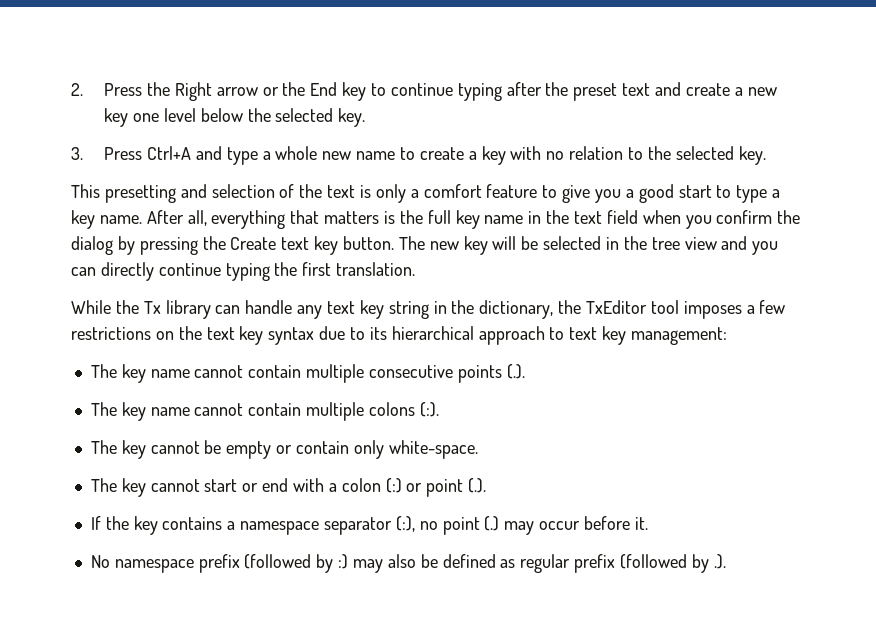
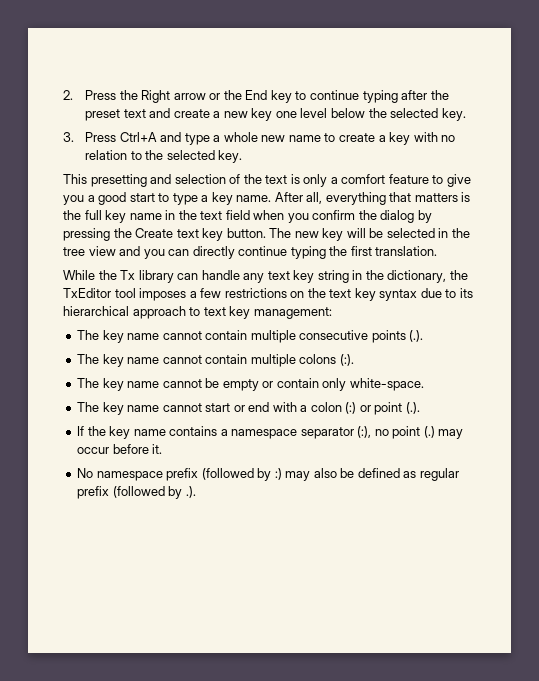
- The key cannot be empty or contain only white-space.
+ The key name cannot be empty or contain only white-space.
- The key cannot start or end with a colon (:) or point (.).
+ The key name cannot start or end with a colon (:) or point (.).
- If the key contains a namespace separator (:), no point (.) may occur before it.
+ If the key name contains a namespace separator (:), no point (.) may occur before it.

